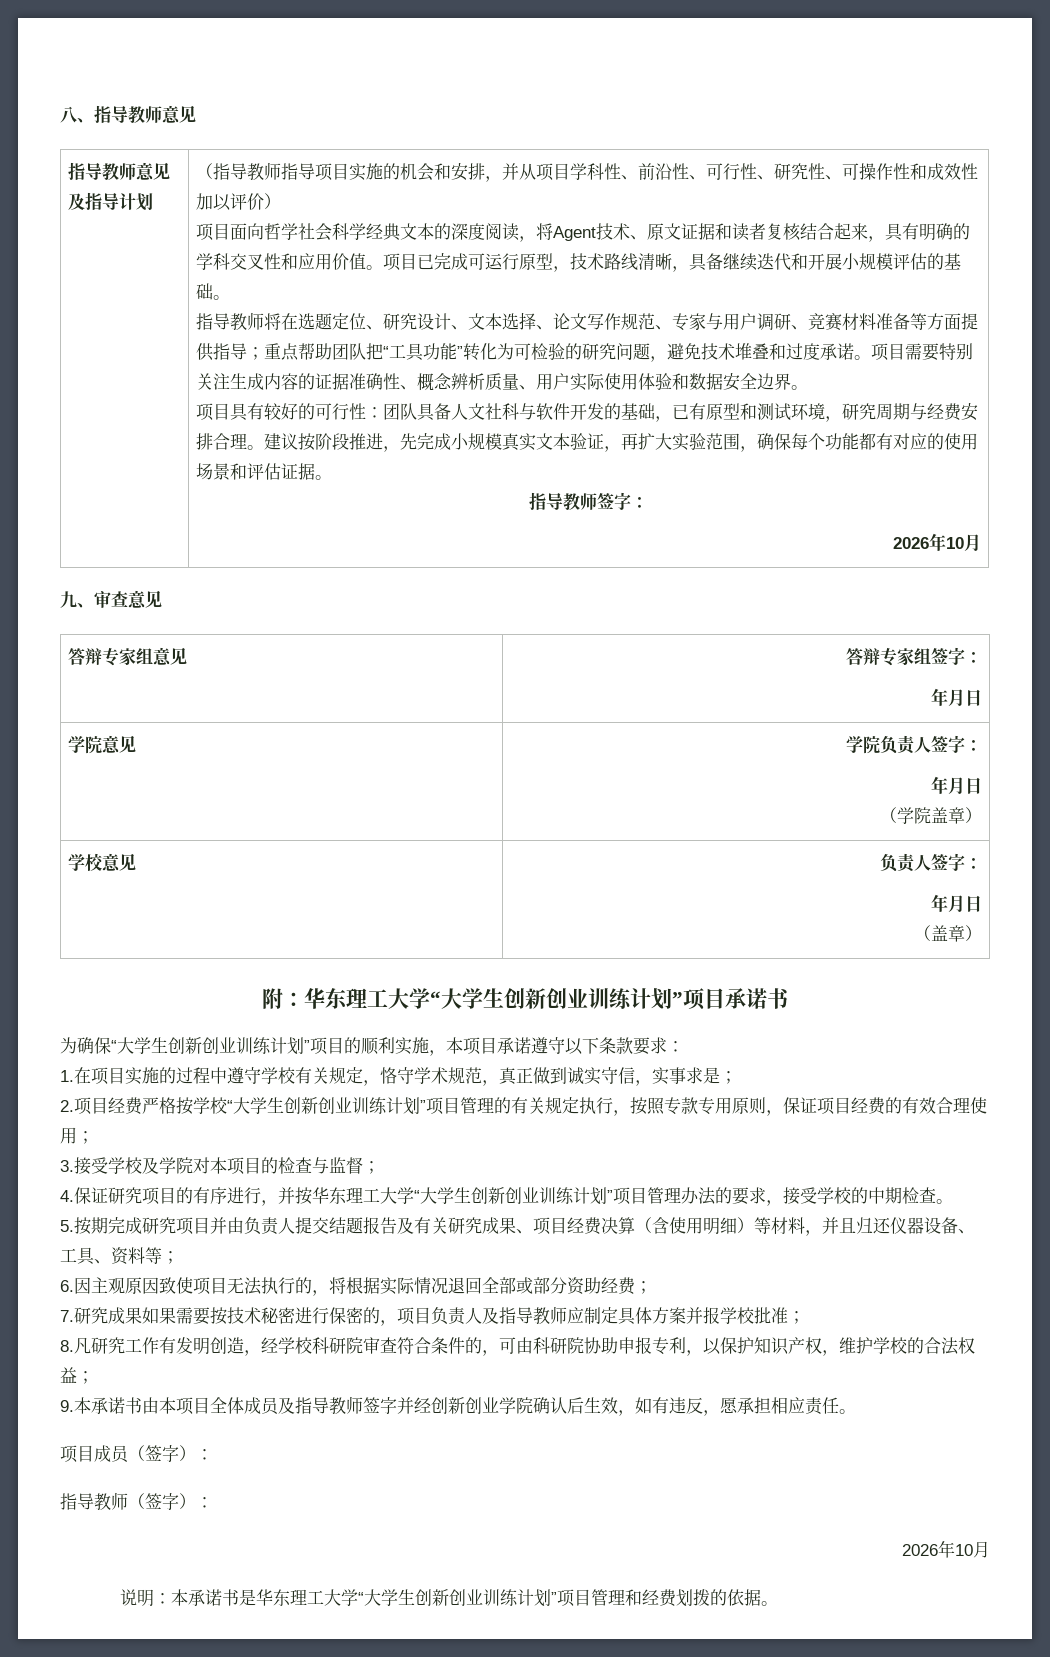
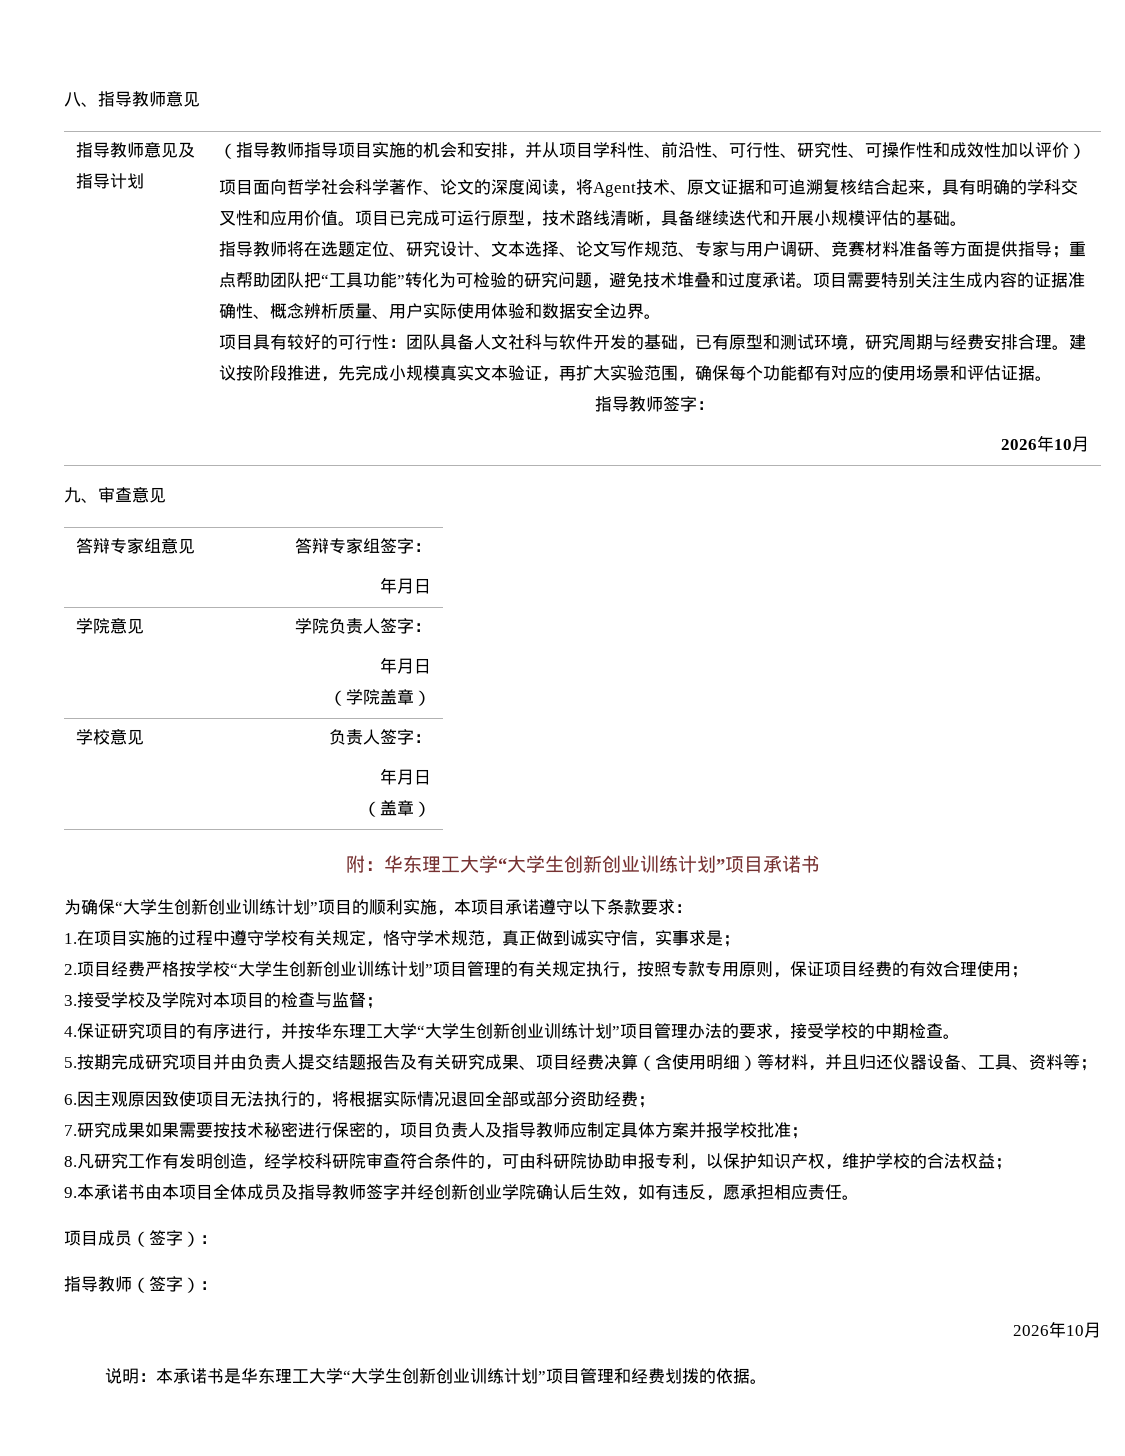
- 项目面向哲学社会科学经典文本的深度阅读，将Agent技术、原文证据和读者复核结合起来，具有明确的学科交叉性和应用价值。
+ 项目面向哲学社会科学著作、论文的深度阅读，将Agent技术、原文证据和可追溯复核结合起来，具有明确的学科交叉性和应用价值。

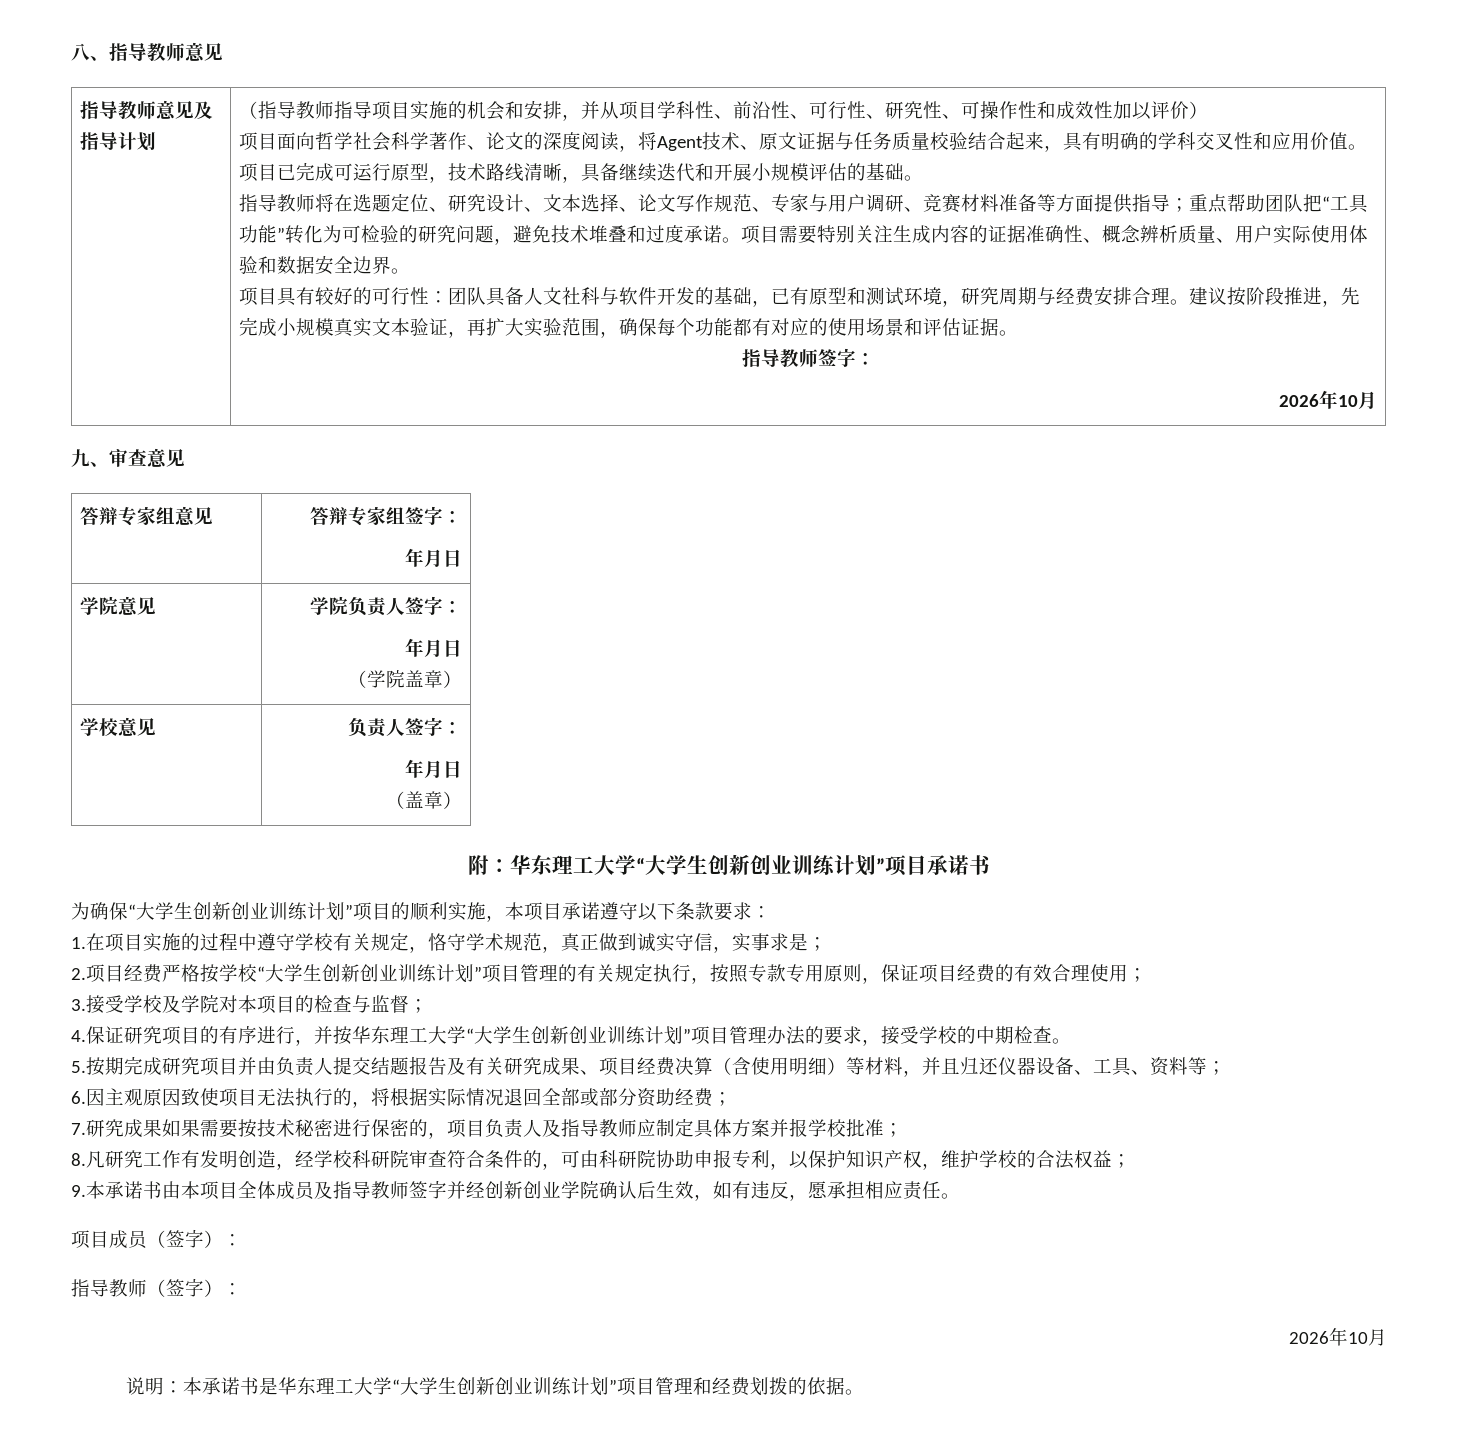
- 项目面向哲学社会科学著作、论文的深度阅读，将Agent技术、原文证据和可追溯复核结合起来，具有明确的学科交叉性和应用价值。
+ 项目面向哲学社会科学著作、论文的深度阅读，将Agent技术、原文证据与任务质量校验结合起来，具有明确的学科交叉性和应用价值。

